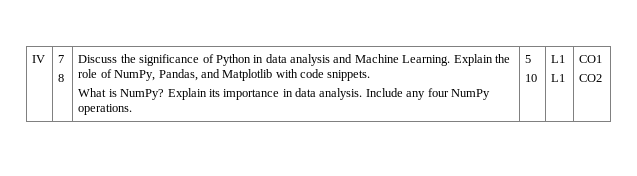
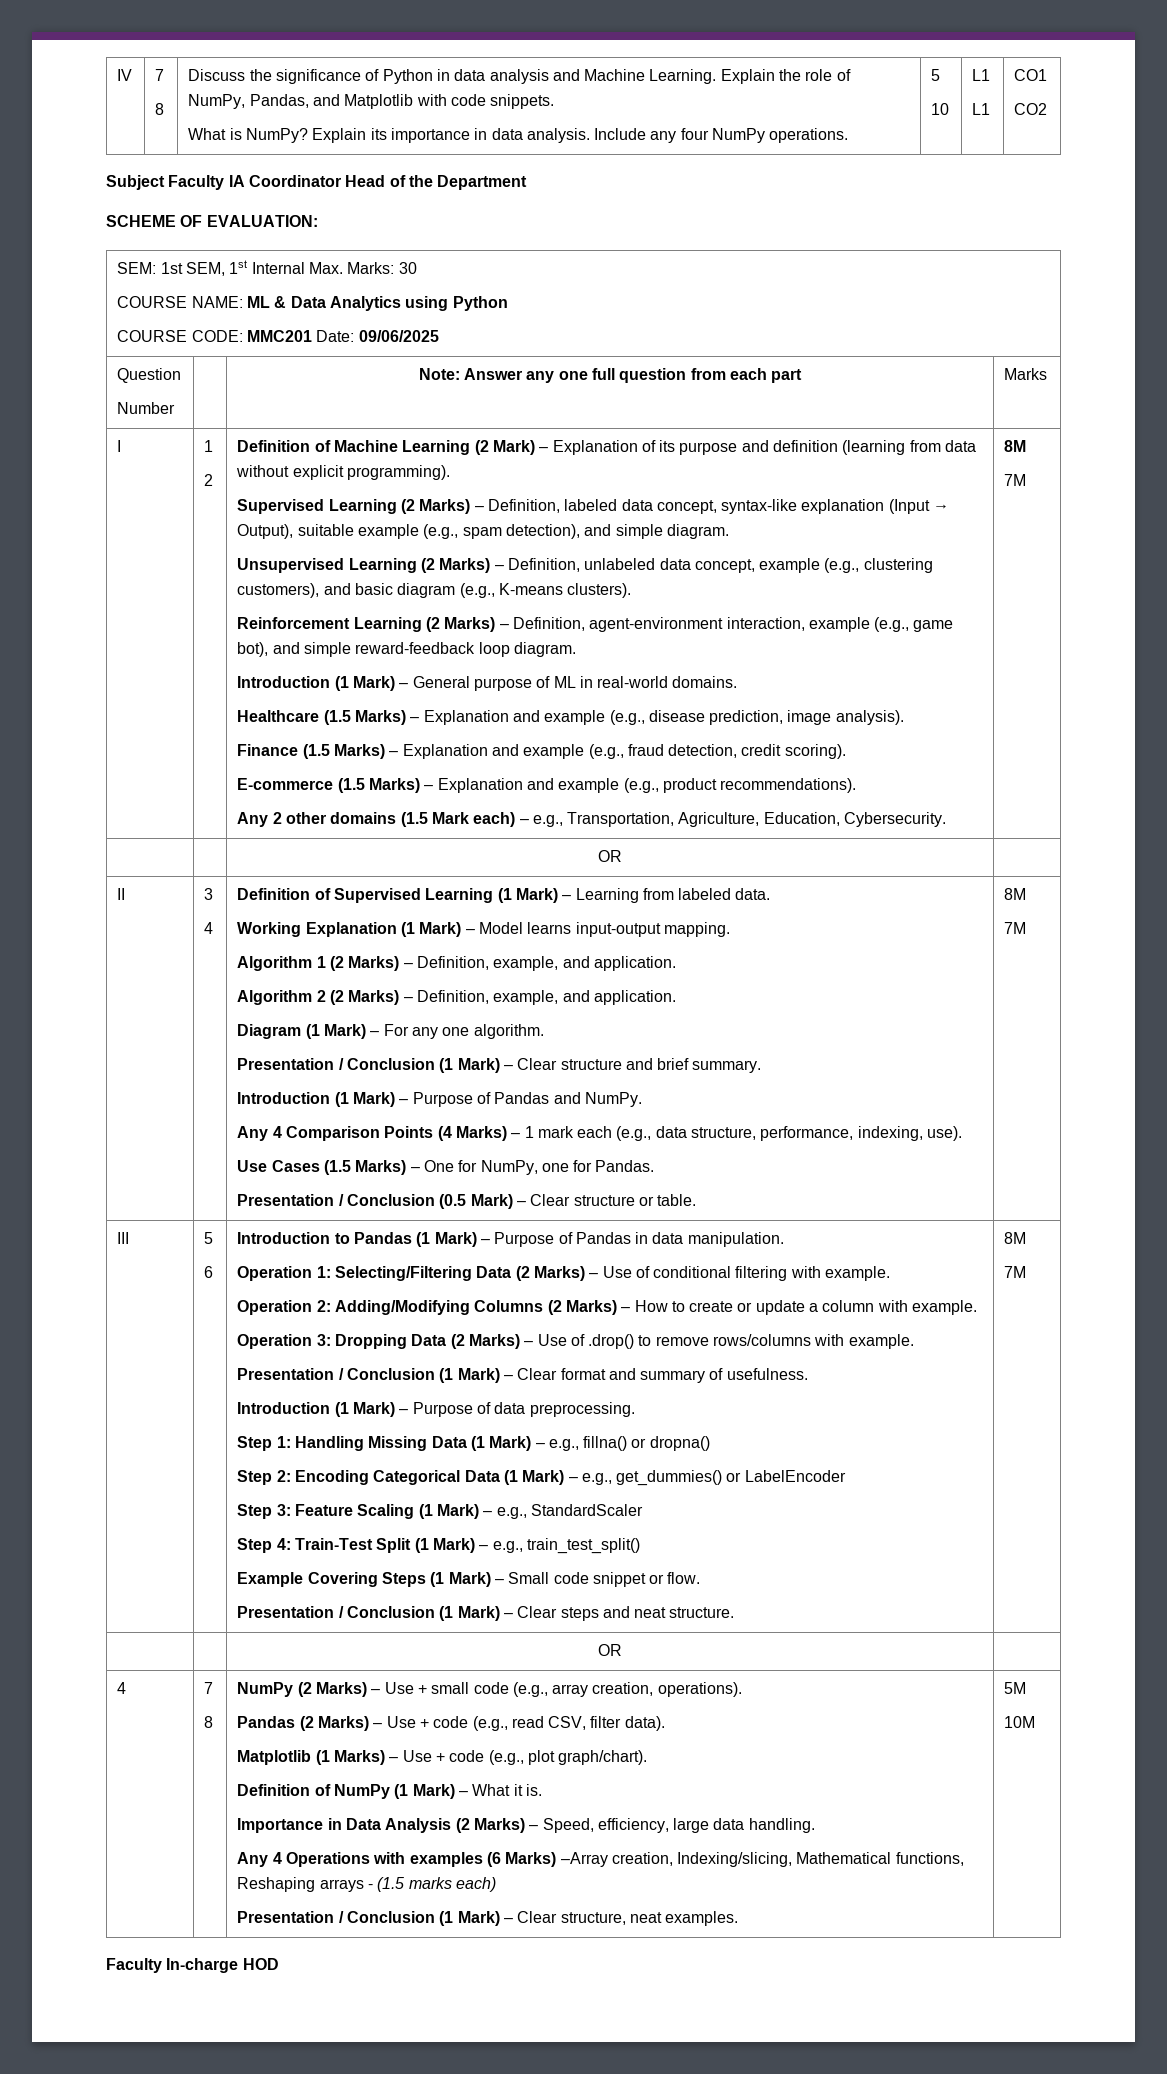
+ Subject Faculty IA Coordinator Head of the Department
+ SCHEME OF EVALUATION:
+ SEM: 1st SEM, 1st Internal Max. Marks: 30
+ COURSE NAME: ML & Data Analytics using Python
+ COURSE CODE: MMC201 Date: 09/06/2025
+ Question
+ Number | | Note: Answer any one full question from each part | Marks
+ I | 1
+ 2 | Definition of Machine Learning (2 Mark) – Explanation of its purpose and definition (learning from data without explicit programming).
+ Supervised Learning (2 Marks) – Definition, labeled data concept, syntax-like explanation (Input → Output), suitable example (e.g., spam detection), and simple diagram.
+ Unsupervised Learning (2 Marks) – Definition, unlabeled data concept, example (e.g., clustering customers), and basic diagram (e.g., K-means clusters).
+ Reinforcement Learning (2 Marks) – Definition, agent-environment interaction, example (e.g., game bot), and simple reward-feedback loop diagram.
+ Introduction (1 Mark) – General purpose of ML in real-world domains.
+ Healthcare (1.5 Marks) – Explanation and example (e.g., disease prediction, image analysis).
+ Finance (1.5 Marks) – Explanation and example (e.g., fraud detection, credit scoring).
+ E-commerce (1.5 Marks) – Explanation and example (e.g., product recommendations).
+ Any 2 other domains (1.5 Mark each) – e.g., Transportation, Agriculture, Education, Cybersecurity. | 8M
+ 7M
+ | | OR |
+ II | 3
+ 4 | Definition of Supervised Learning (1 Mark) – Learning from labeled data.
+ Working Explanation (1 Mark) – Model learns input-output mapping.
+ Algorithm 1 (2 Marks) – Definition, example, and application.
+ Algorithm 2 (2 Marks) – Definition, example, and application.
+ Diagram (1 Mark) – For any one algorithm.
+ Presentation / Conclusion (1 Mark) – Clear structure and brief summary.
+ Introduction (1 Mark) – Purpose of Pandas and NumPy.
+ Any 4 Comparison Points (4 Marks) – 1 mark each (e.g., data structure, performance, indexing, use).
+ Use Cases (1.5 Marks) – One for NumPy, one for Pandas.
+ Presentation / Conclusion (0.5 Mark) – Clear structure or table. | 8M
+ 7M
+ III | 5
+ 6 | Introduction to Pandas (1 Mark) – Purpose of Pandas in data manipulation.
+ Operation 1: Selecting/Filtering Data (2 Marks) – Use of conditional filtering with example.
+ Operation 2: Adding/Modifying Columns (2 Marks) – How to create or update a column with example.
+ Operation 3: Dropping Data (2 Marks) – Use of .drop() to remove rows/columns with example.
+ Presentation / Conclusion (1 Mark) – Clear format and summary of usefulness.
+ Introduction (1 Mark) – Purpose of data preprocessing.
+ Step 1: Handling Missing Data (1 Mark) – e.g., fillna() or dropna()
+ Step 2: Encoding Categorical Data (1 Mark) – e.g., get_dummies() or LabelEncoder
+ Step 3: Feature Scaling (1 Mark) – e.g., StandardScaler
+ Step 4: Train-Test Split (1 Mark) – e.g., train_test_split()
+ Example Covering Steps (1 Mark) – Small code snippet or flow.
+ Presentation / Conclusion (1 Mark) – Clear steps and neat structure. | 8M
+ 7M
+ | | OR |
+ 4 | 7
+ 8 | NumPy (2 Marks) – Use + small code (e.g., array creation, operations).
+ Pandas (2 Marks) – Use + code (e.g., read CSV, filter data).
+ Matplotlib (1 Marks) – Use + code (e.g., plot graph/chart).
+ Definition of NumPy (1 Mark) – What it is.
+ Importance in Data Analysis (2 Marks) – Speed, efficiency, large data handling.
+ Any 4 Operations with examples (6 Marks) –Array creation, Indexing/slicing, Mathematical functions, Reshaping arrays - (1.5 marks each)
+ Presentation / Conclusion (1 Mark) – Clear structure, neat examples. | 5M
+ 10M
+ Faculty In-charge HOD

